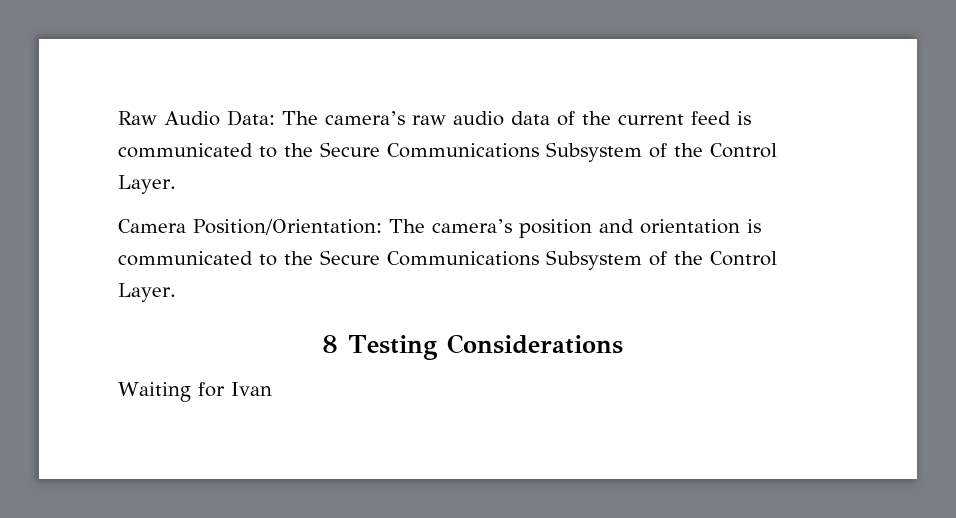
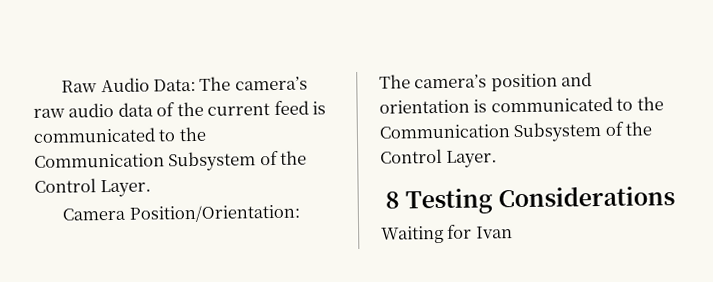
- Raw Audio Data: The camera’s raw audio data of the current feed is communicated to the Secure Communications Subsystem of the Control Layer.
+ Raw Audio Data: The camera’s raw audio data of the current feed is communicated to the Communication Subsystem of the Control Layer.
- Camera Position/Orientation: The camera’s position and orientation is communicated to the Secure Communications Subsystem of the Control Layer.
+ Camera Position/Orientation: The camera’s position and orientation is communicated to the Communication Subsystem of the Control Layer.

